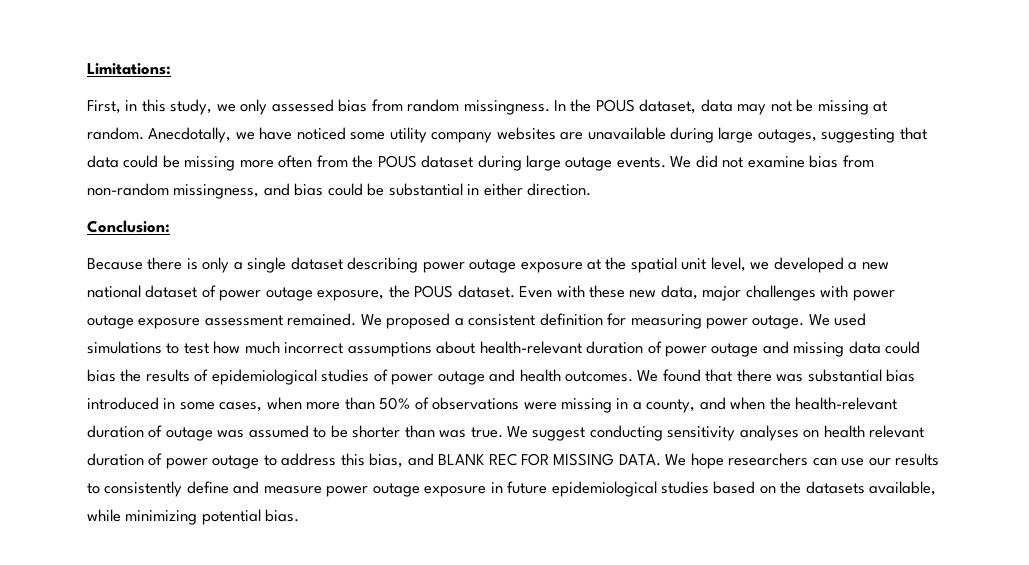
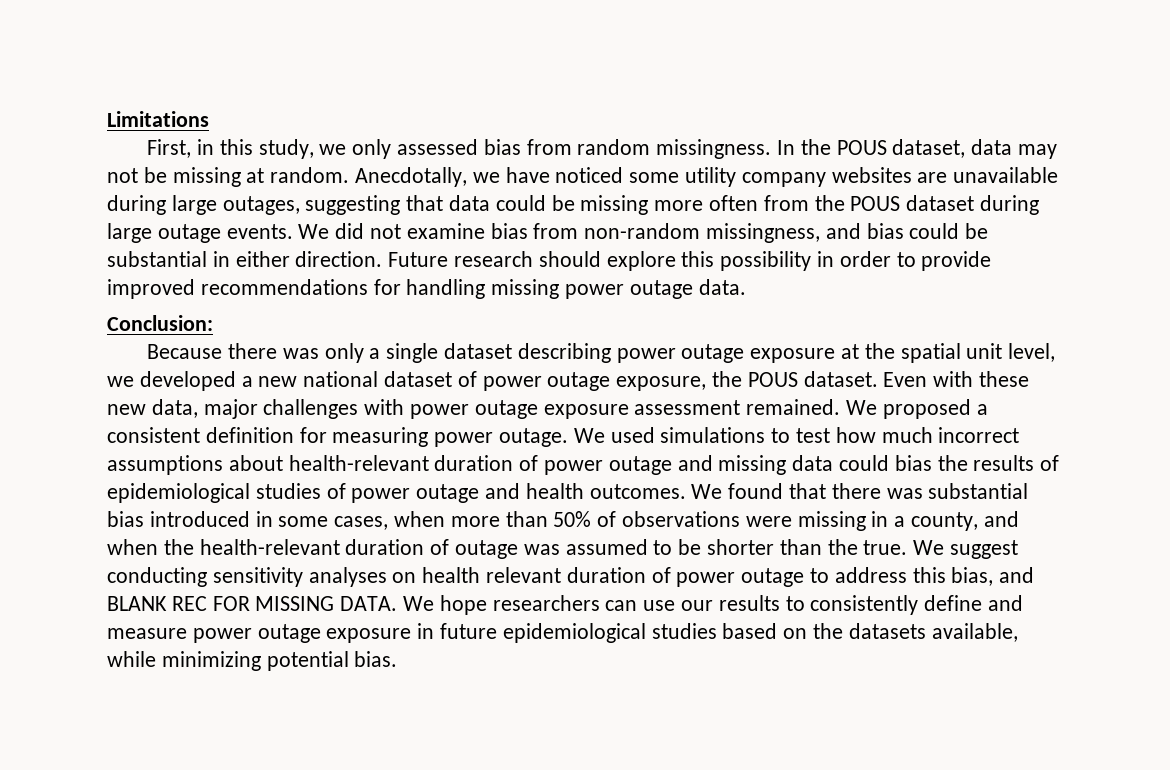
- Limitations:
+ Limitations
+ Future research should explore this possibility in order to provide improved recommendations for handling missing power outage data.
- Because there is only a single dataset describing power outage exposure at the spatial unit level, we developed a new national dataset of power outage exposure, the POUS dataset.
+ Because there was only a single dataset describing power outage exposure at the spatial unit level, we developed a new national dataset of power outage exposure, the POUS dataset.
- We found that there was substantial bias introduced in some cases, when more than 50% of observations were missing in a county, and when the health-relevant duration of outage was assumed to be shorter than was true.
+ We found that there was substantial bias introduced in some cases, when more than 50% of observations were missing in a county, and when the health-relevant duration of outage was assumed to be shorter than the true.

